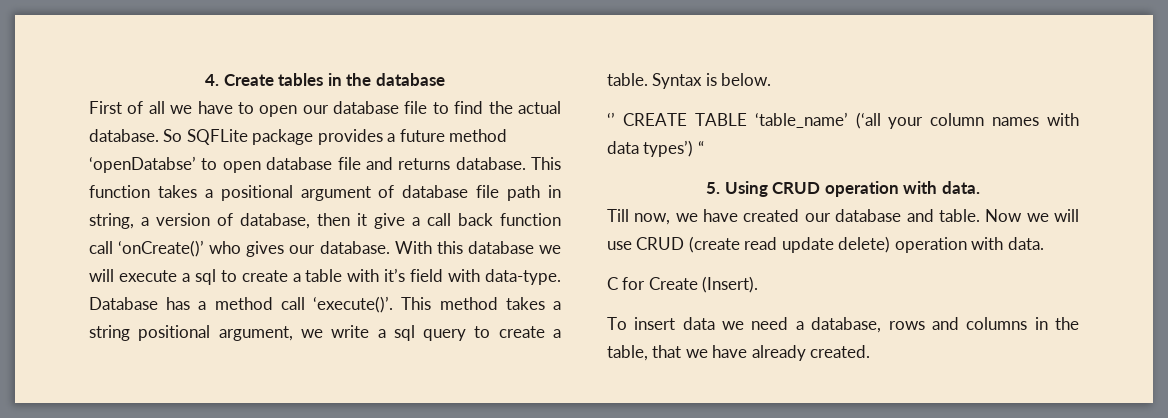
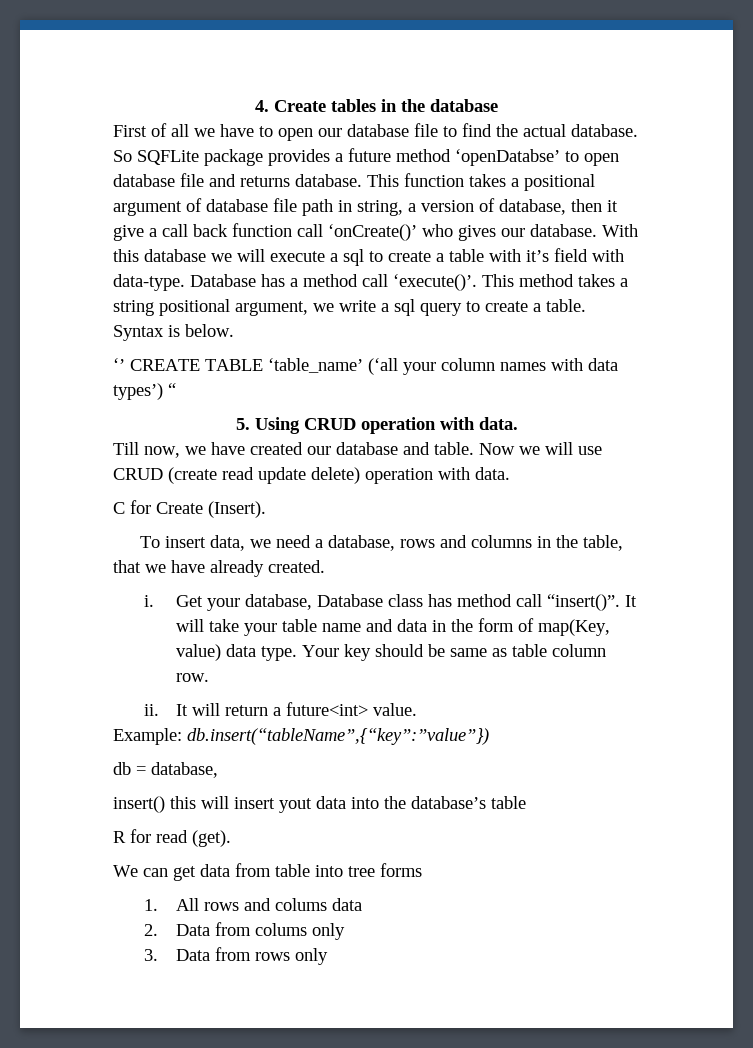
- To insert data we need a database, rows and columns in the table, that we have already created.
+ To insert data, we need a database, rows and columns in the table, that we have already created.
+ i. Get your database, Database class has method call “insert()”. It will take your table name and data in the form of map(Key, value) data type. Your key should be same as table column row.
+ ii. It will return a future<int> value.
+ Example: db.insert(“tableName”,{“key”:”value”})
+ db = database,
+ insert() this will insert yout data into the database’s table
+ R for read (get).
+ We can get data from table into tree forms
+ 1. All rows and colums data
+ 2. Data from colums only
+ 3. Data from rows only

